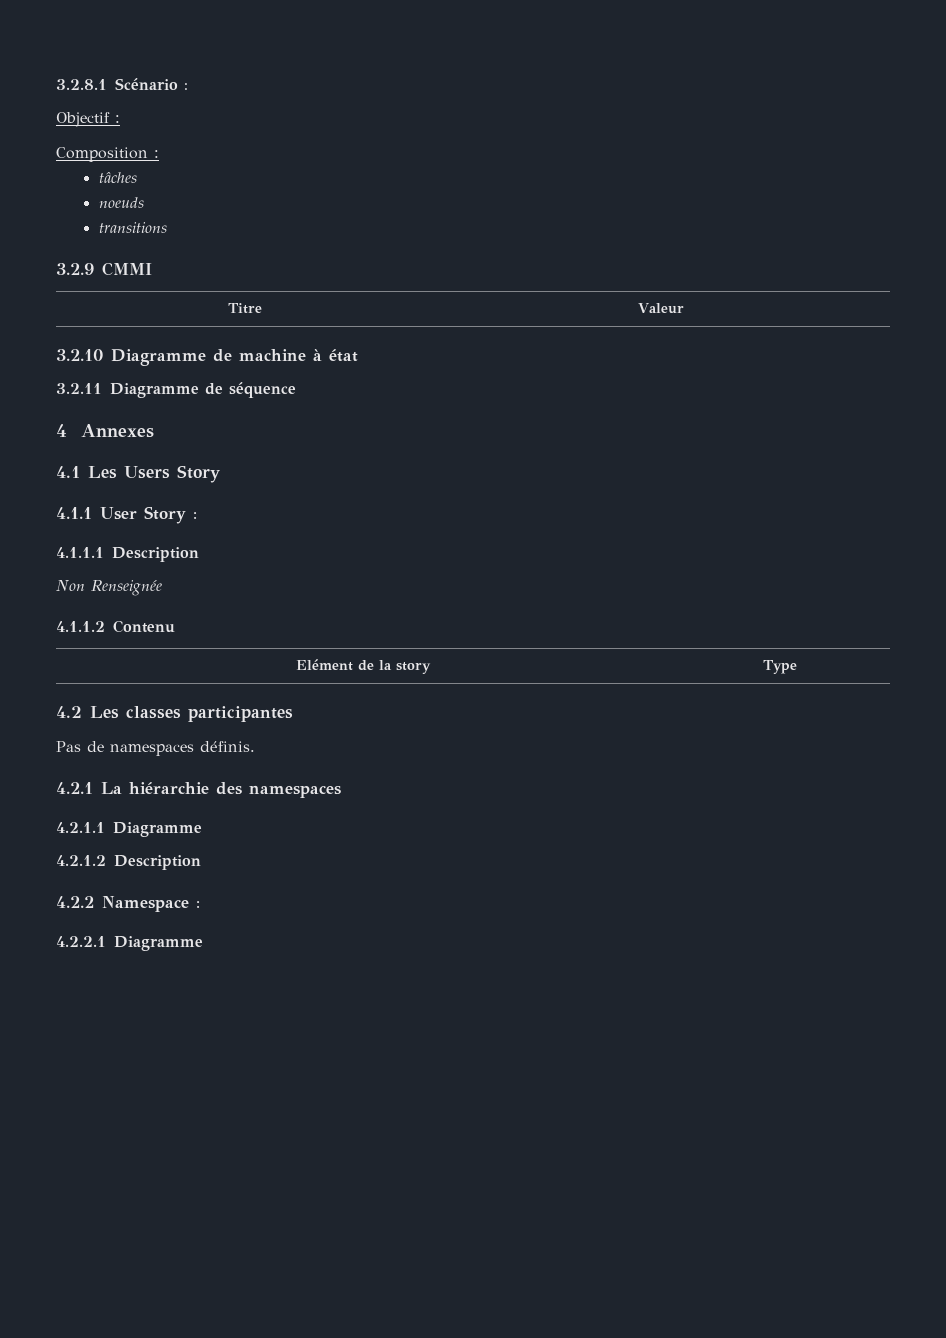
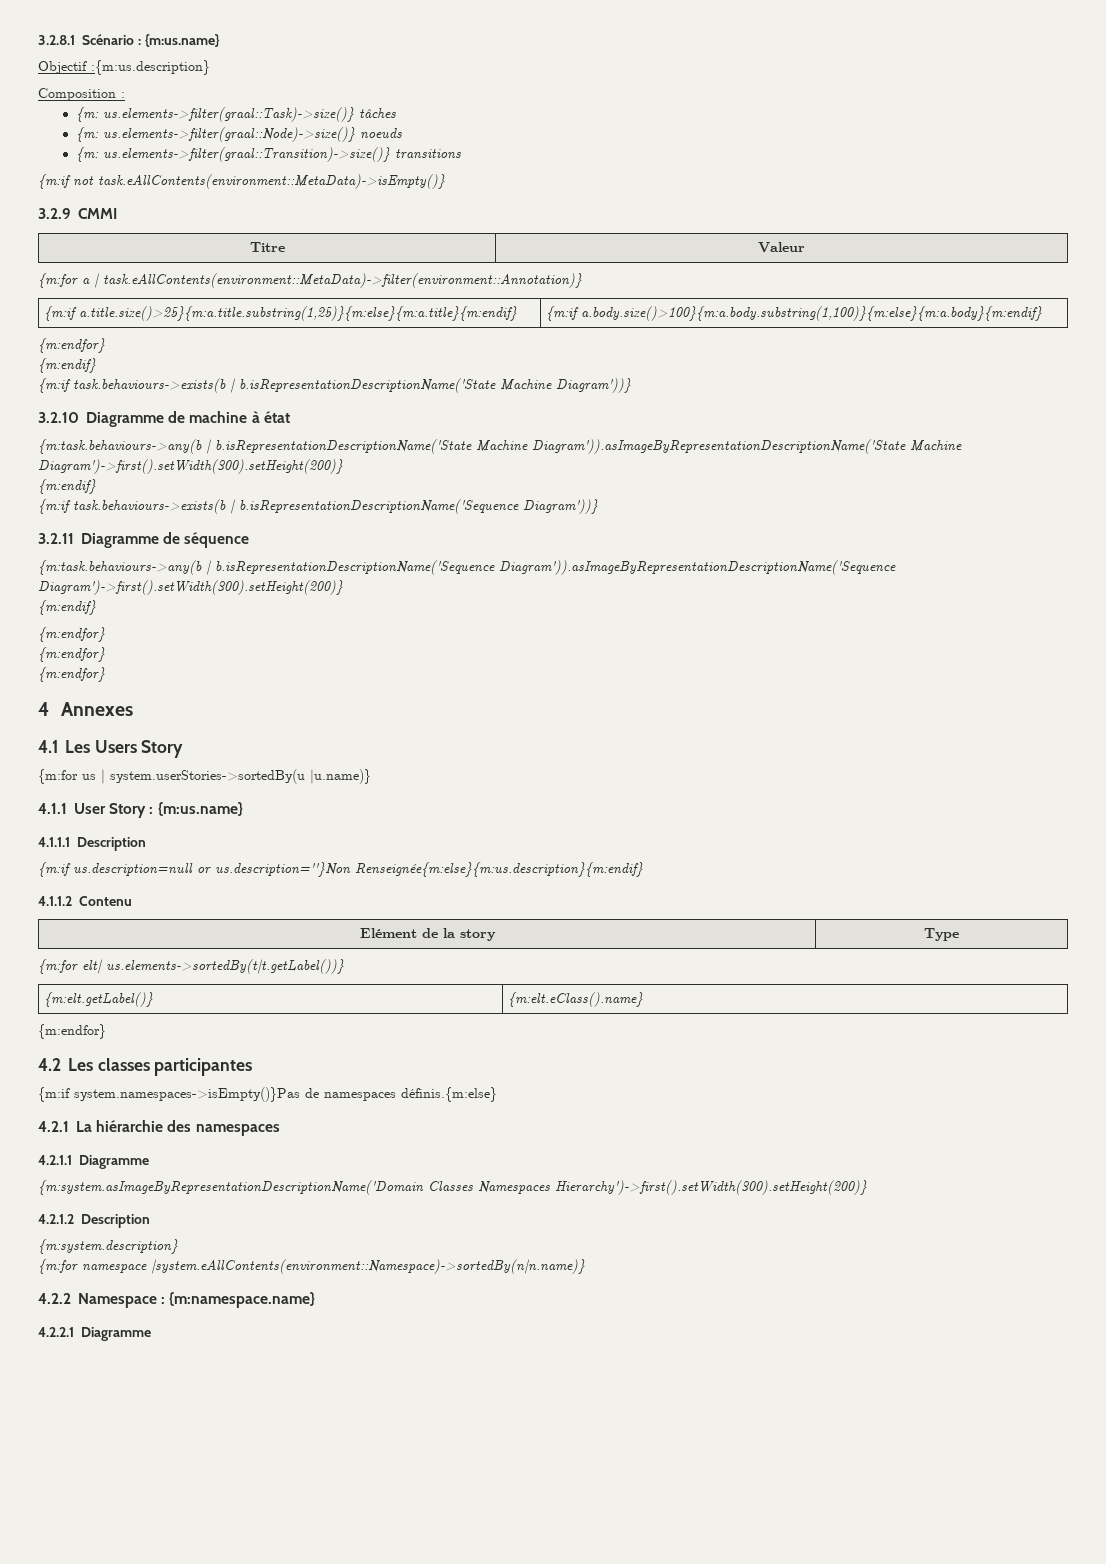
- 3.2.8.1 Scénario :
+ 3.2.8.1 Scénario : {m:us.name}
- Objectif :
+ Objectif :{m:us.description}
- tâches
+ {m: us.elements->filter(graal::Task)->size()} tâches
- noeuds
+ {m: us.elements->filter(graal::Node)->size()} noeuds
- transitions
+ {m: us.elements->filter(graal::Transition)->size()} transitions
+ {m:if not task.eAllContents(environment::MetaData)->isEmpty()}
+ {m:for a | task.eAllContents(environment::MetaData)->filter(environment::Annotation)}
+ {m:if a.title.size()>25}{m:a.title.substring(1,25)}{m:else}{m:a.title}{m:endif} | {m:if a.body.size()>100}{m:a.body.substring(1,100)}{m:else}{m:a.body}{m:endif}
+ {m:endfor}
+ {m:endif}
+ {m:if task.behaviours->exists(b | b.isRepresentationDescriptionName('State Machine Diagram'))}
+ {m:task.behaviours->any(b | b.isRepresentationDescriptionName('State Machine Diagram')).asImageByRepresentationDescriptionName('State Machine Diagram')->first().setWidth(300).setHeight(200)}
+ {m:endif}
+ {m:if task.behaviours->exists(b | b.isRepresentationDescriptionName('Sequence Diagram'))}
  3.2.11 Diagramme de séquence
+ {m:task.behaviours->any(b | b.isRepresentationDescriptionName('Sequence Diagram')).asImageByRepresentationDescriptionName('Sequence Diagram')->first().setWidth(300).setHeight(200)}
+ {m:endif}
+ {m:endfor}
+ {m:endfor}
+ {m:endfor}
+ {m:for us | system.userStories->sortedBy(u |u.name)}
- 4.1.1 User Story :
+ 4.1.1 User Story : {m:us.name}
- Non Renseignée
+ {m:if us.description=null or us.description=''}Non Renseignée{m:else}{m:us.description}{m:endif}
+ {m:for elt| us.elements->sortedBy(t|t.getLabel())}
+ {m:elt.getLabel()} | {m:elt.eClass().name}
+ {m:endfor}
- Pas de namespaces définis.
+ {m:if system.namespaces->isEmpty()}Pas de namespaces définis.{m:else}
+ {m:system.asImageByRepresentationDescriptionName('Domain Classes Namespaces Hierarchy')->first().setWidth(300).setHeight(200)}
  4.2.1.2 Description
+ {m:system.description}
+ {m:for namespace |system.eAllContents(environment::Namespace)->sortedBy(n|n.name)}
- 4.2.2 Namespace :
+ 4.2.2 Namespace : {m:namespace.name}

